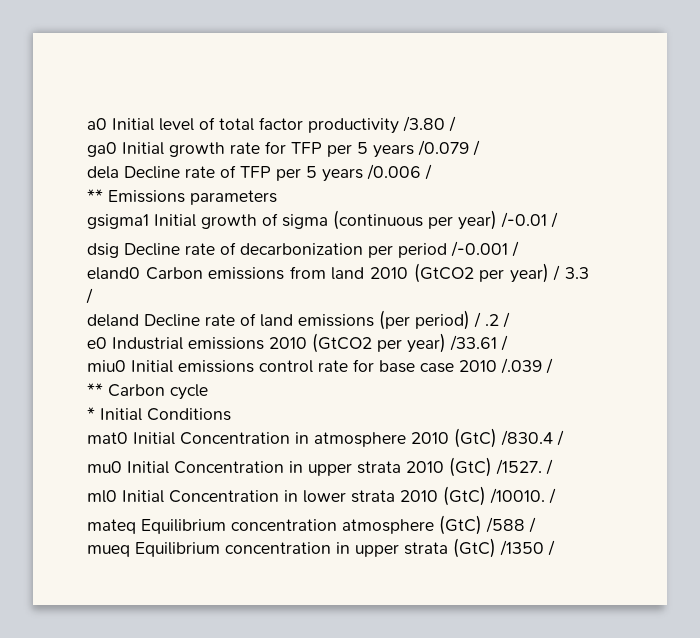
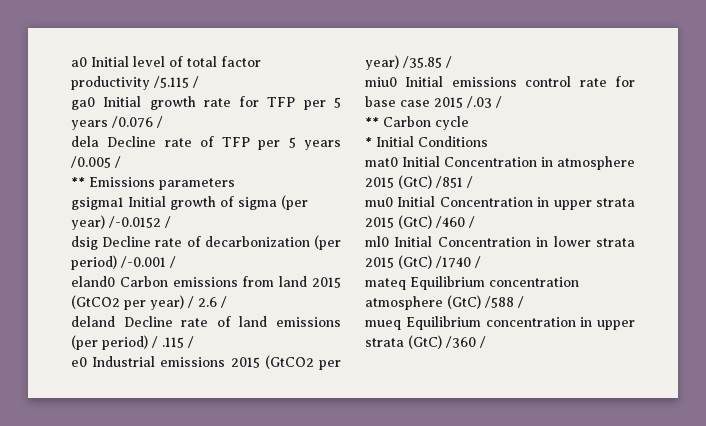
- a0 Initial level of total factor productivity /3.80 /
+ a0 Initial level of total factor productivity /5.115 /
- ga0 Initial growth rate for TFP per 5 years /0.079 /
+ ga0 Initial growth rate for TFP per 5 years /0.076 /
- dela Decline rate of TFP per 5 years /0.006 /
+ dela Decline rate of TFP per 5 years /0.005 /
- gsigma1 Initial growth of sigma (continuous per year) /-0.01 /
+ gsigma1 Initial growth of sigma (per year) /-0.0152 /
- dsig Decline rate of decarbonization per period /-0.001 /
+ dsig Decline rate of decarbonization (per period) /-0.001 /
- eland0 Carbon emissions from land 2010 (GtCO2 per year) / 3.3 /
+ eland0 Carbon emissions from land 2015 (GtCO2 per year) / 2.6 /
- deland Decline rate of land emissions (per period) / .2 /
+ deland Decline rate of land emissions (per period) / .115 /
- e0 Industrial emissions 2010 (GtCO2 per year) /33.61 /
+ e0 Industrial emissions 2015 (GtCO2 per year) /35.85 /
- miu0 Initial emissions control rate for base case 2010 /.039 /
+ miu0 Initial emissions control rate for base case 2015 /.03 /
- mat0 Initial Concentration in atmosphere 2010 (GtC) /830.4 /
+ mat0 Initial Concentration in atmosphere 2015 (GtC) /851 /
- mu0 Initial Concentration in upper strata 2010 (GtC) /1527. /
+ mu0 Initial Concentration in upper strata 2015 (GtC) /460 /
- ml0 Initial Concentration in lower strata 2010 (GtC) /10010. /
+ ml0 Initial Concentration in lower strata 2015 (GtC) /1740 /
- mueq Equilibrium concentration in upper strata (GtC) /1350 /
+ mueq Equilibrium concentration in upper strata (GtC) /360 /

